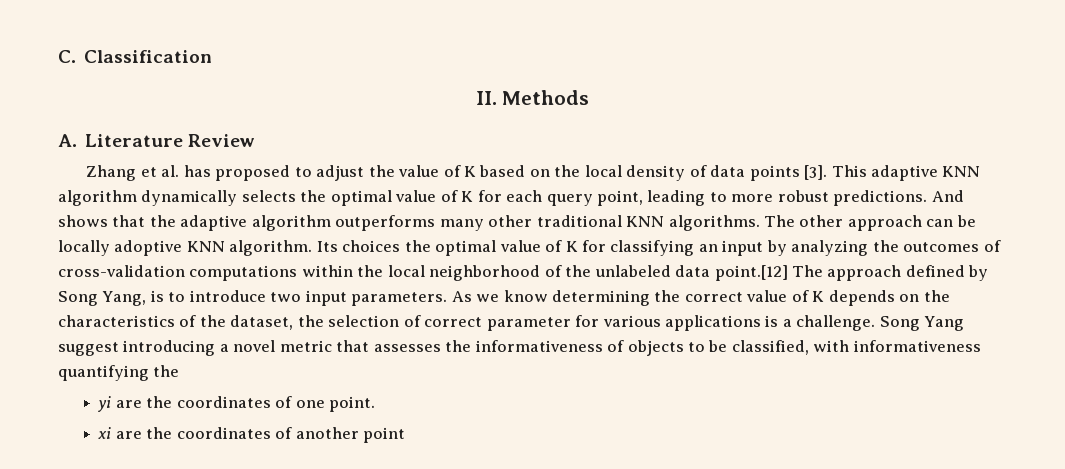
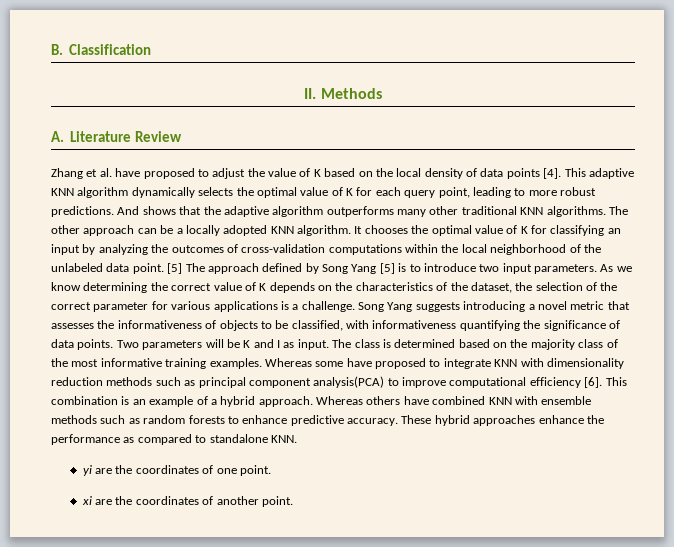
- C. Classification
+ B. Classification
- Zhang et al. has proposed to adjust the value of K based on the local density of data points [3].
+ Zhang et al. have proposed to adjust the value of K based on the local density of data points [4].
- The other approach can be locally adoptive KNN algorithm. Its choices the optimal value of K for classifying an input by analyzing the outcomes of cross-validation computations within the local neighborhood of the unlabeled data point.[12] The approach defined by Song Yang, is to introduce two input parameters.
+ The other approach can be a locally adopted KNN algorithm. It chooses the optimal value of K for classifying an input by analyzing the outcomes of cross-validation computations within the local neighborhood of the unlabeled data point. [5] The approach defined by Song Yang [5] is to introduce two input parameters.
- As we know determining the correct value of K depends on the characteristics of the dataset, the selection of correct parameter for various applications is a challenge.
+ As we know determining the correct value of K depends on the characteristics of the dataset, the selection of the correct parameter for various applications is a challenge.
- Song Yang suggest introducing a novel metric that assesses the informativeness of objects to be classified, with informativeness quantifying the
+ Song Yang suggests introducing a novel metric that assesses the informativeness of objects to be classified, with informativeness quantifying the significance of data points. Two parameters will be K and I as input. The class is determined based on the majority class of the most informative training examples. Whereas some have proposed to integrate KNN with dimensionality reduction methods such as principal component analysis(PCA) to improve computational efficiency [6]. This combination is an example of a hybrid approach. Whereas others have combined KNN with ensemble methods such as random forests to enhance predictive accuracy. These hybrid approaches enhance the performance as compared to standalone KNN.
- xi are the coordinates of another point
+ xi are the coordinates of another point.

